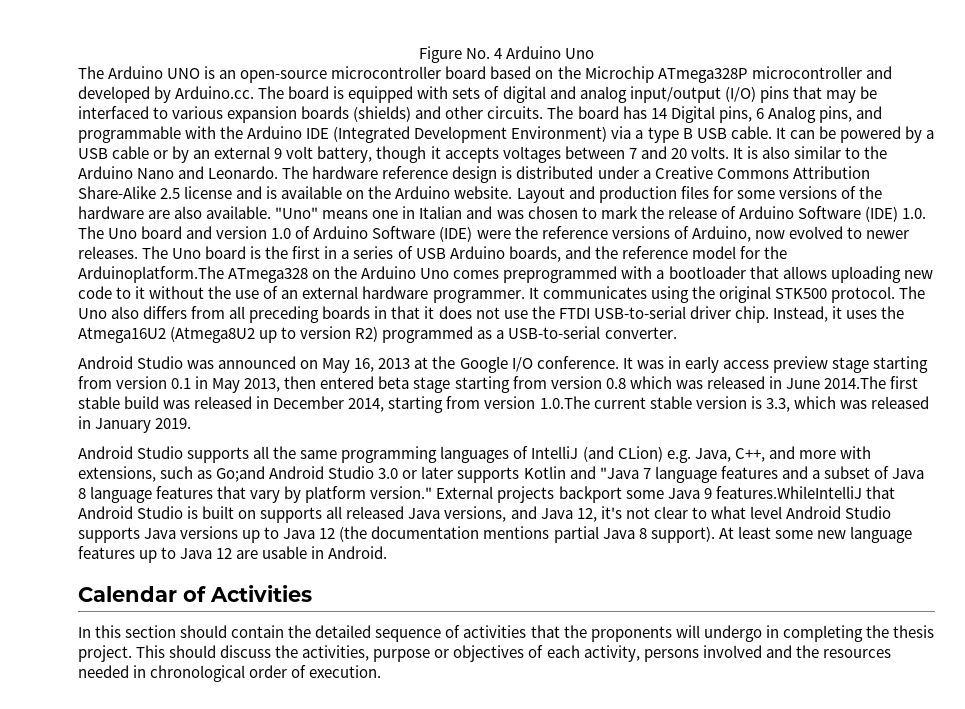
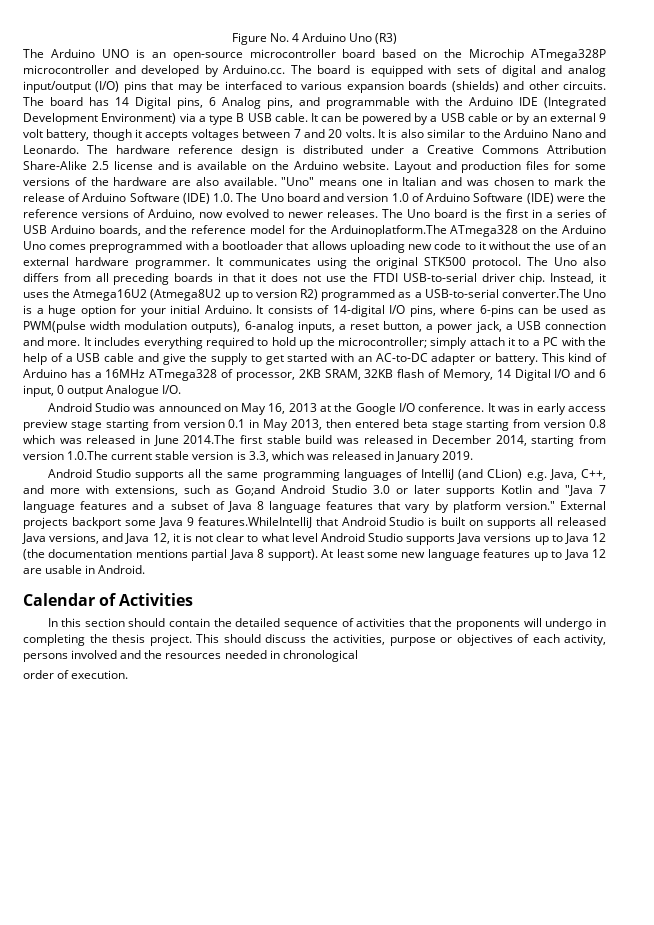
- Figure No. 4 Arduino Uno
+ Figure No. 4 Arduino Uno (R3)
- Instead, it uses the Atmega16U2 (Atmega8U2 up to version R2) programmed as a USB-to-serial converter.
+ Instead, it uses the Atmega16U2 (Atmega8U2 up to version R2) programmed as a USB-to-serial converter.The Uno is a huge option for your initial Arduino. It consists of 14-digital I/O pins, where 6-pins can be used as PWM(pulse width modulation outputs), 6-analog inputs, a reset button, a power jack, a USB connection and more. It includes everything required to hold up the microcontroller; simply attach it to a PC with the help of a USB cable and give the supply to get started with an AC-to-DC adapter or battery. This kind of Arduino has a 16MHz ATmega328 of processor, 2KB SRAM, 32KB flash of Memory, 14 Digital I/O and 6 input, 0 output Analogue I/O.
- External projects backport some Java 9 features.WhileIntelliJ that Android Studio is built on supports all released Java versions, and Java 12, it's not clear to what level Android Studio supports Java versions up to Java 12 (the documentation mentions partial Java 8 support).
+ External projects backport some Java 9 features.WhileIntelliJ that Android Studio is built on supports all released Java versions, and Java 12, it is not clear to what level Android Studio supports Java versions up to Java 12 (the documentation mentions partial Java 8 support).
- This should discuss the activities, purpose or objectives of each activity, persons involved and the resources needed in chronological order of execution.
+ This should discuss the activities, purpose or objectives of each activity, persons involved and the resources needed in chronological
+ order of execution.

